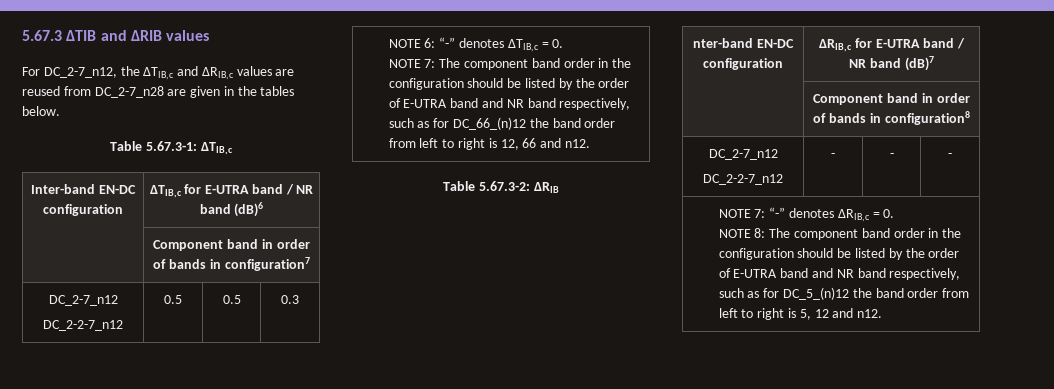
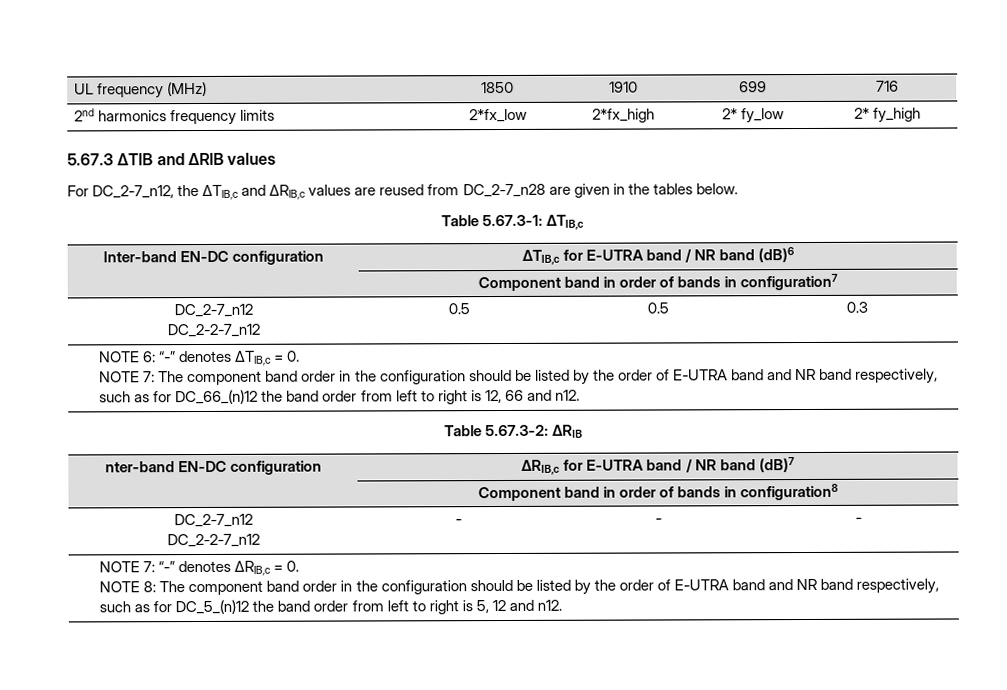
+ UL frequency (MHz) | 1850 | 1910 | 699 | 716
+ 2nd harmonics frequency limits | 2*fx_low | 2*fx_high | 2* fy_low | 2* fy_high

